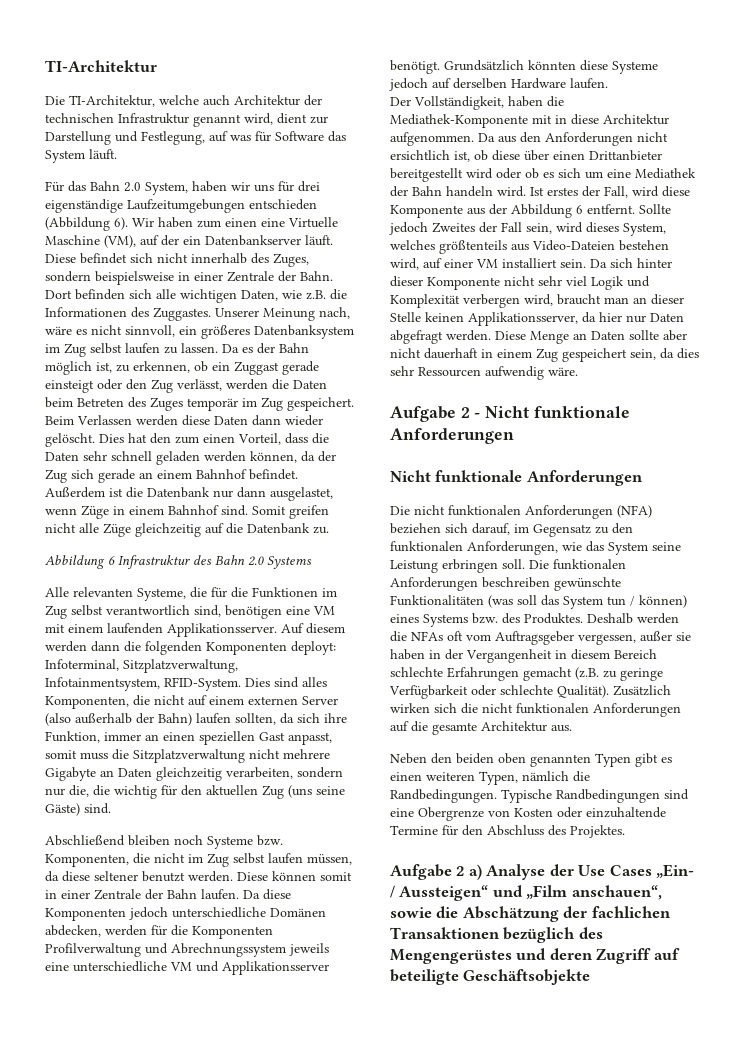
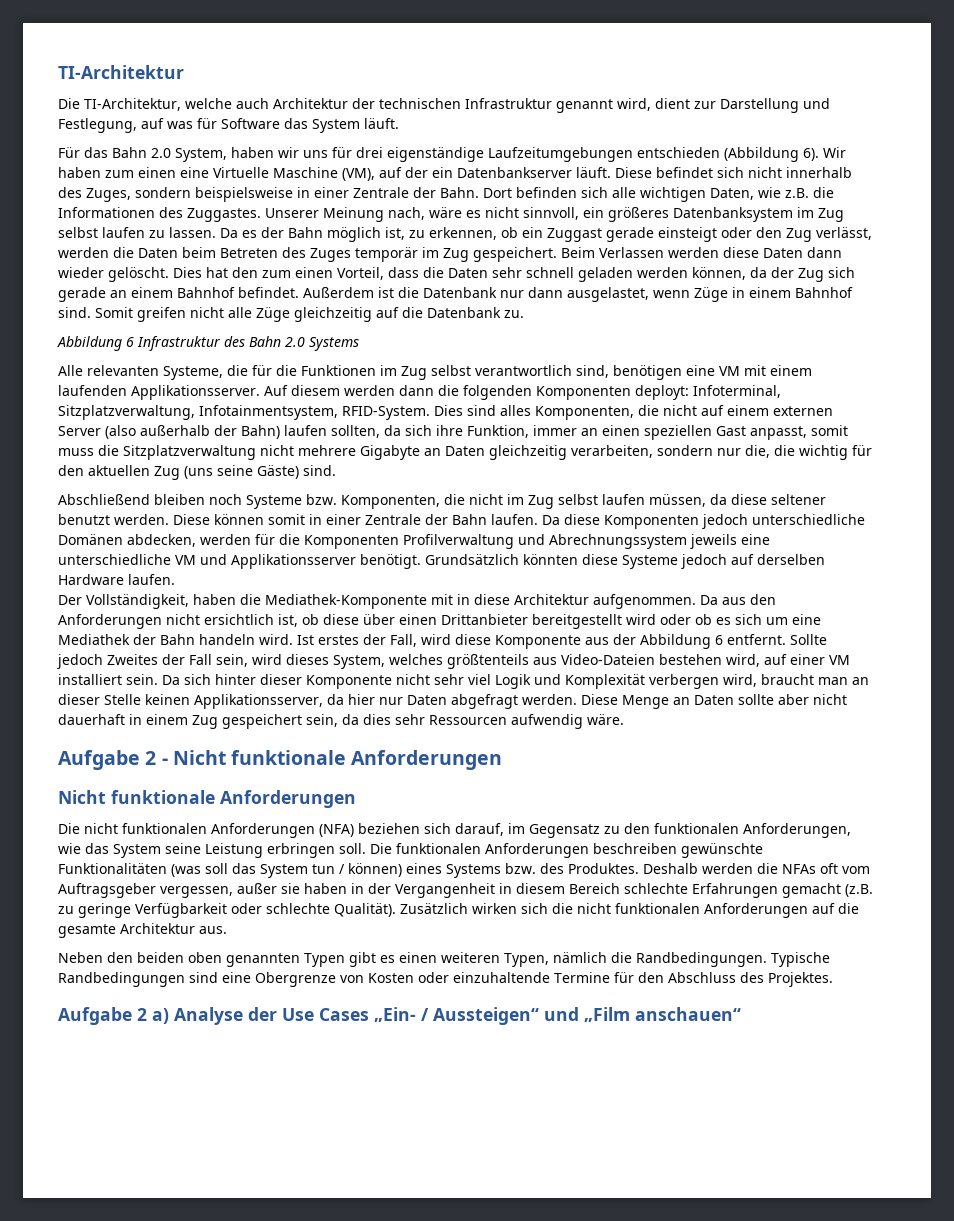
- Aufgabe 2 a) Analyse der Use Cases „Ein- / Aussteigen“ und „Film anschauen“, sowie die Abschätzung der fachlichen Transaktionen bezüglich des Mengengerüstes und deren Zugriff auf beteiligte Geschäftsobjekte
+ Aufgabe 2 a) Analyse der Use Cases „Ein- / Aussteigen“ und „Film anschauen“

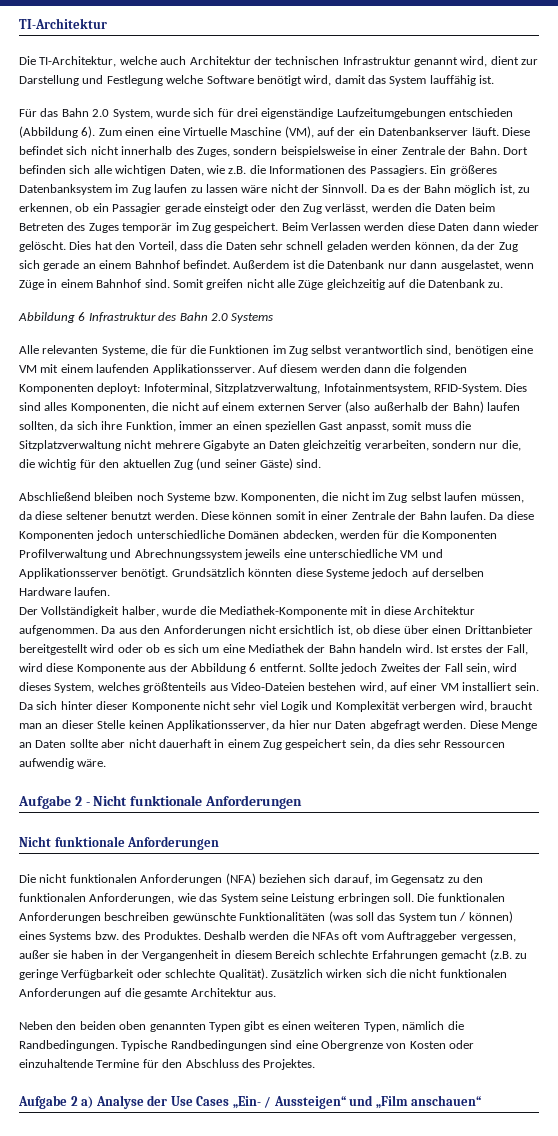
- Die TI-Architektur, welche auch Architektur der technischen Infrastruktur genannt wird, dient zur Darstellung und Festlegung, auf was für Software das System läuft.
+ Die TI-Architektur, welche auch Architektur der technischen Infrastruktur genannt wird, dient zur Darstellung und Festlegung welche Software benötigt wird, damit das System lauffähig ist.
- Für das Bahn 2.0 System, haben wir uns für drei eigenständige Laufzeitumgebungen entschieden (Abbildung 6).
+ Für das Bahn 2.0 System, wurde sich für drei eigenständige Laufzeitumgebungen entschieden (Abbildung 6).
- Wir haben zum einen eine Virtuelle Maschine (VM), auf der ein Datenbankserver läuft.
+ Zum einen eine Virtuelle Maschine (VM), auf der ein Datenbankserver läuft.
- Dort befinden sich alle wichtigen Daten, wie z.B. die Informationen des Zuggastes. Unserer Meinung nach, wäre es nicht sinnvoll, ein größeres Datenbanksystem im Zug selbst laufen zu lassen.
+ Dort befinden sich alle wichtigen Daten, wie z.B. die Informationen des Passagiers. Ein größeres Datenbanksystem im Zug laufen zu lassen wäre nicht der Sinnvoll.
- Da es der Bahn möglich ist, zu erkennen, ob ein Zuggast gerade einsteigt oder den Zug verlässt, werden die Daten beim Betreten des Zuges temporär im Zug gespeichert.
+ Da es der Bahn möglich ist, zu erkennen, ob ein Passagier gerade einsteigt oder den Zug verlässt, werden die Daten beim Betreten des Zuges temporär im Zug gespeichert.
- Dies hat den zum einen Vorteil, dass die Daten sehr schnell geladen werden können, da der Zug sich gerade an einem Bahnhof befindet.
+ Dies hat den Vorteil, dass die Daten sehr schnell geladen werden können, da der Zug sich gerade an einem Bahnhof befindet.
- Dies sind alles Komponenten, die nicht auf einem externen Server (also außerhalb der Bahn) laufen sollten, da sich ihre Funktion, immer an einen speziellen Gast anpasst, somit muss die Sitzplatzverwaltung nicht mehrere Gigabyte an Daten gleichzeitig verarbeiten, sondern nur die, die wichtig für den aktuellen Zug (uns seine Gäste) sind.
+ Dies sind alles Komponenten, die nicht auf einem externen Server (also außerhalb der Bahn) laufen sollten, da sich ihre Funktion, immer an einen speziellen Gast anpasst, somit muss die Sitzplatzverwaltung nicht mehrere Gigabyte an Daten gleichzeitig verarbeiten, sondern nur die, die wichtig für den aktuellen Zug (und seiner Gäste) sind.
- Der Vollständigkeit, haben die Mediathek-Komponente mit in diese Architektur aufgenommen.
+ Der Vollständigkeit halber, wurde die Mediathek-Komponente mit in diese Architektur aufgenommen.
- Deshalb werden die NFAs oft vom Auftragsgeber vergessen, außer sie haben in der Vergangenheit in diesem Bereich schlechte Erfahrungen gemacht (z.B. zu geringe Verfügbarkeit oder schlechte Qualität).
+ Deshalb werden die NFAs oft vom Auftraggeber vergessen, außer sie haben in der Vergangenheit in diesem Bereich schlechte Erfahrungen gemacht (z.B. zu geringe Verfügbarkeit oder schlechte Qualität).

